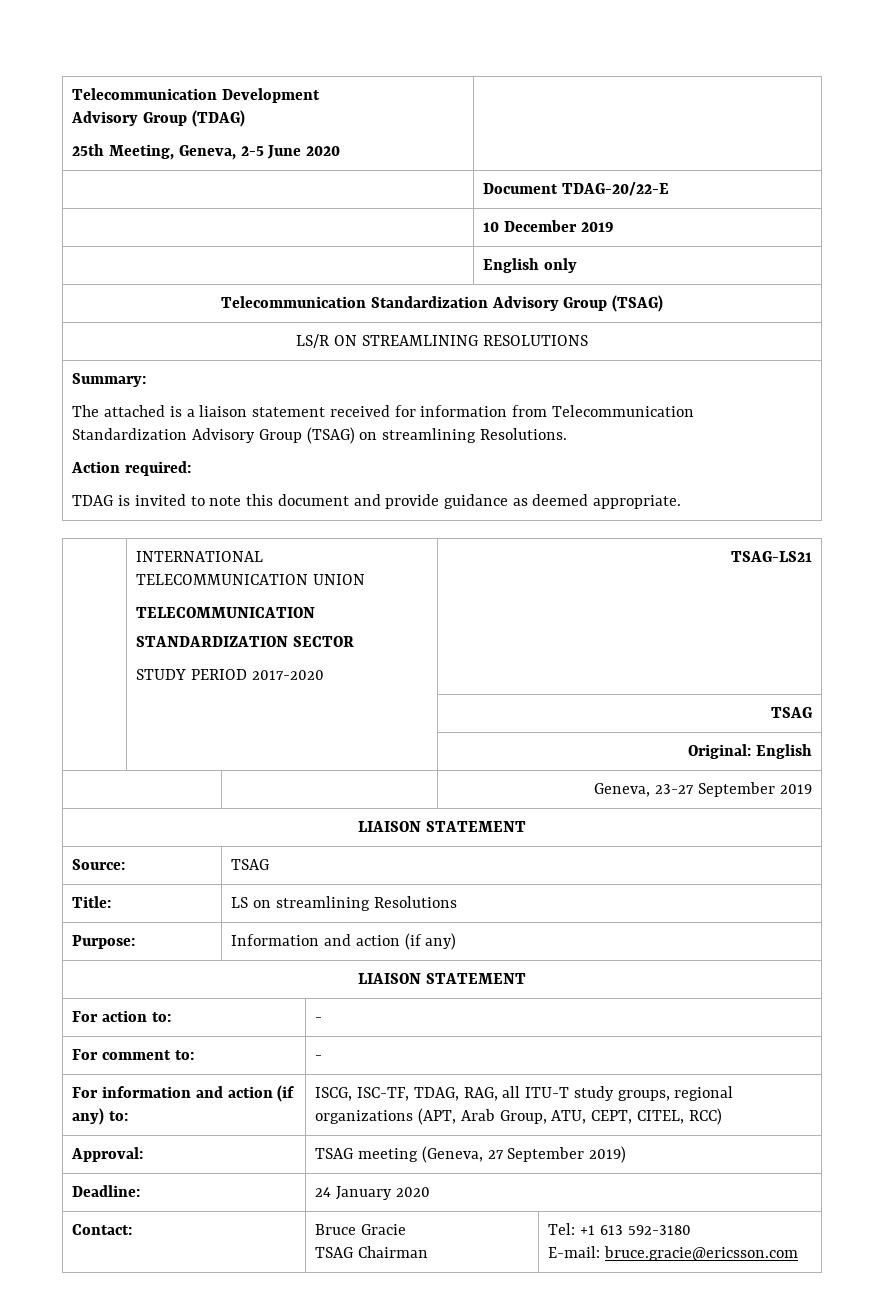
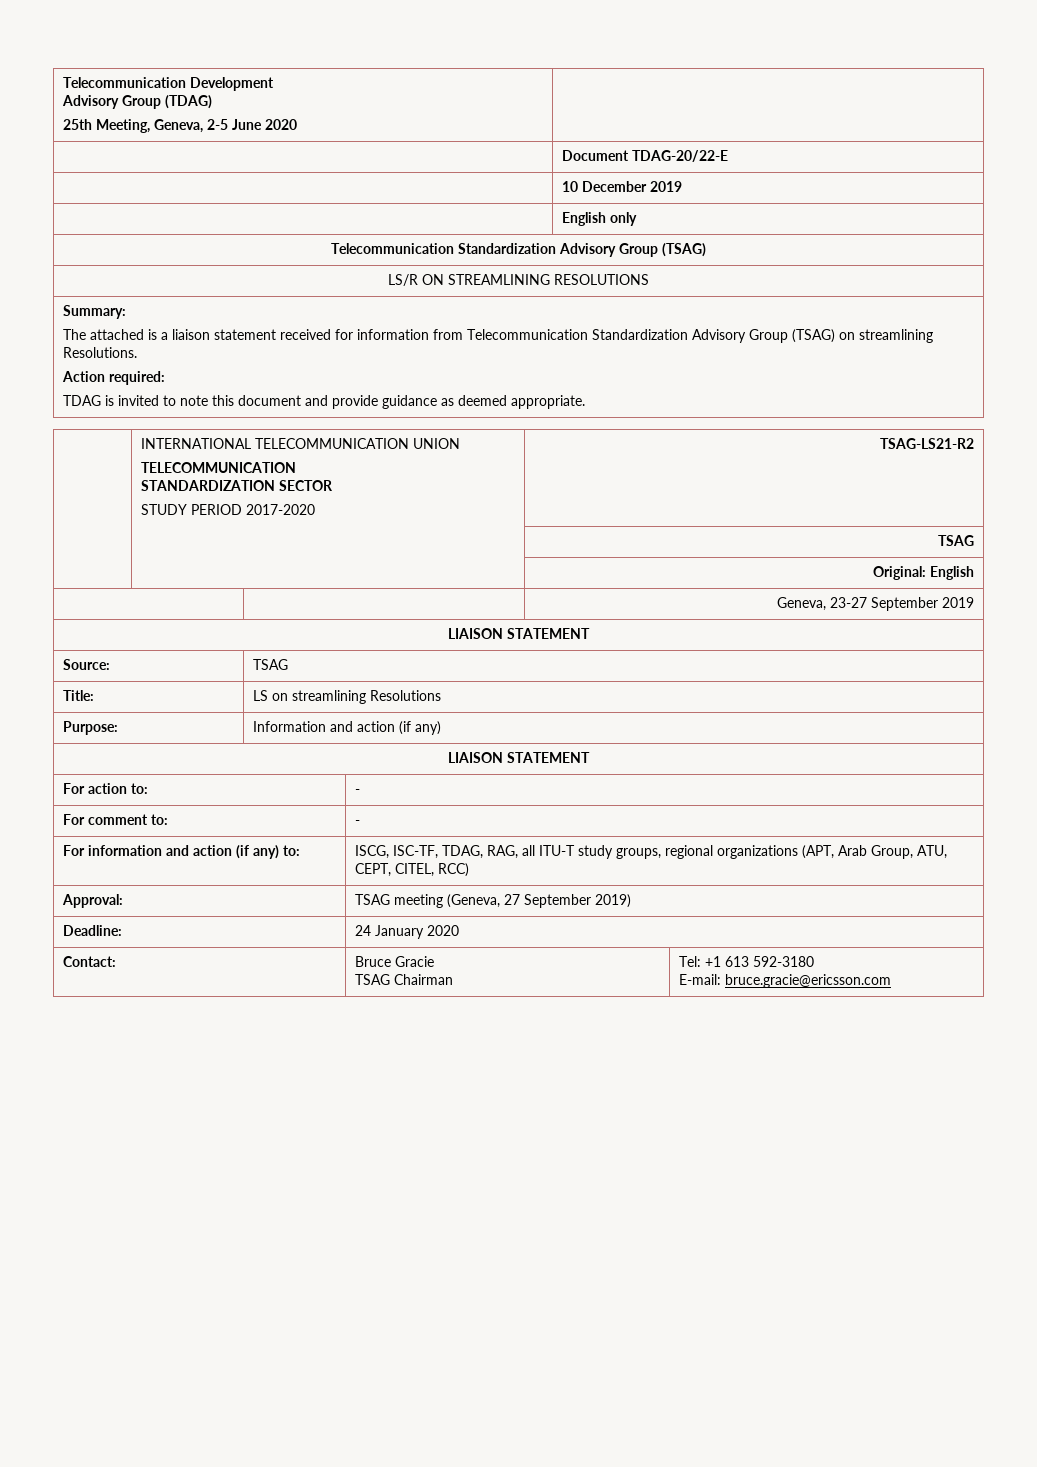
  | INTERNATIONAL TELECOMMUNICATION UNION
  TELECOMMUNICATION
  STANDARDIZATION SECTOR
- STUDY PERIOD 2017-2020 | TSAG-LS21
+ STUDY PERIOD 2017-2020 | TSAG-LS21-R2

